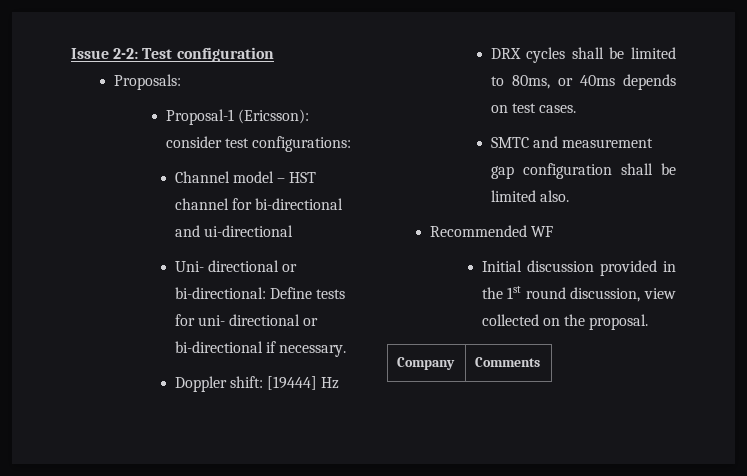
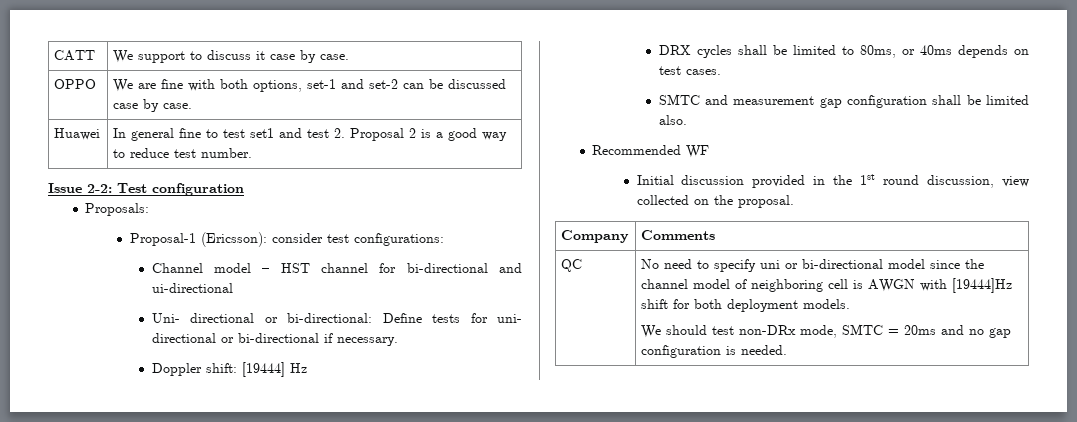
+ CATT | We support to discuss it case by case.
+ OPPO | We are fine with both options, set-1 and set-2 can be discussed case by case.
+ Huawei | In general fine to test set1 and test 2. Proposal 2 is a good way to reduce test number.
+ QC | No need to specify uni or bi-directional model since the channel model of neighboring cell is AWGN with [19444]Hz shift for both deployment models.
+ We should test non-DRx mode, SMTC = 20ms and no gap configuration is needed.

